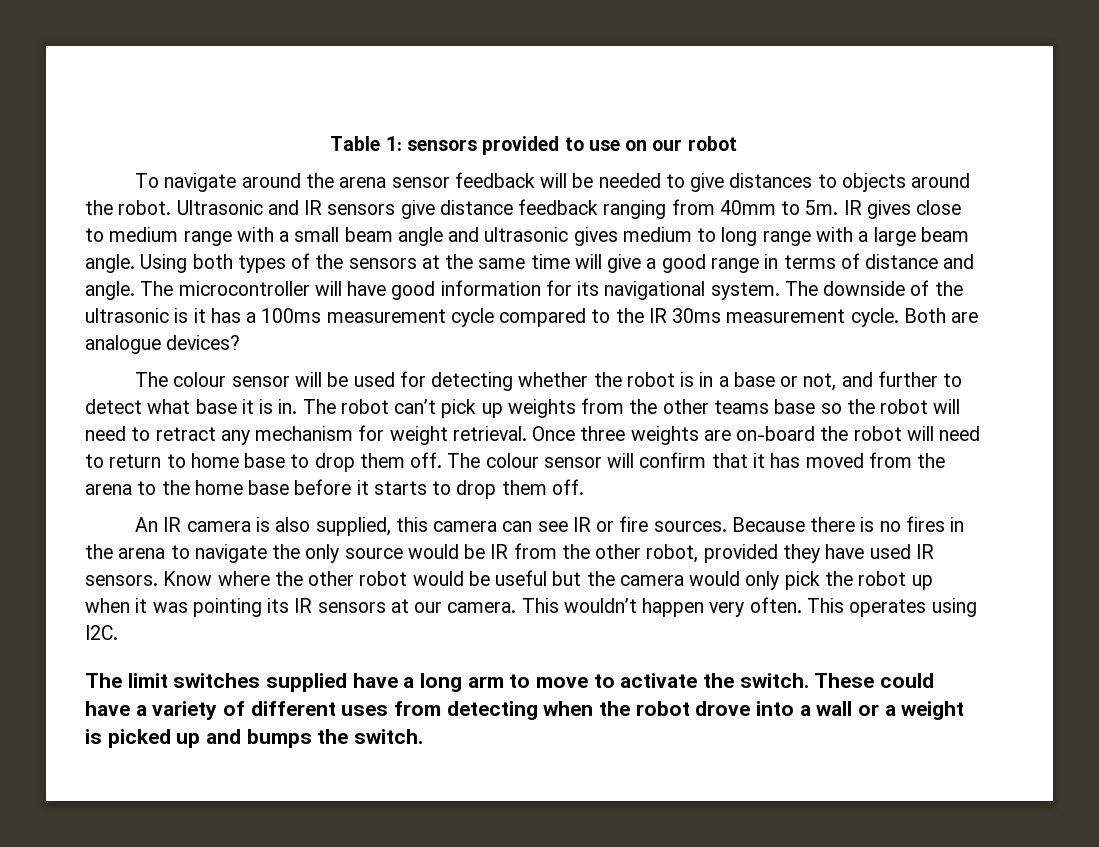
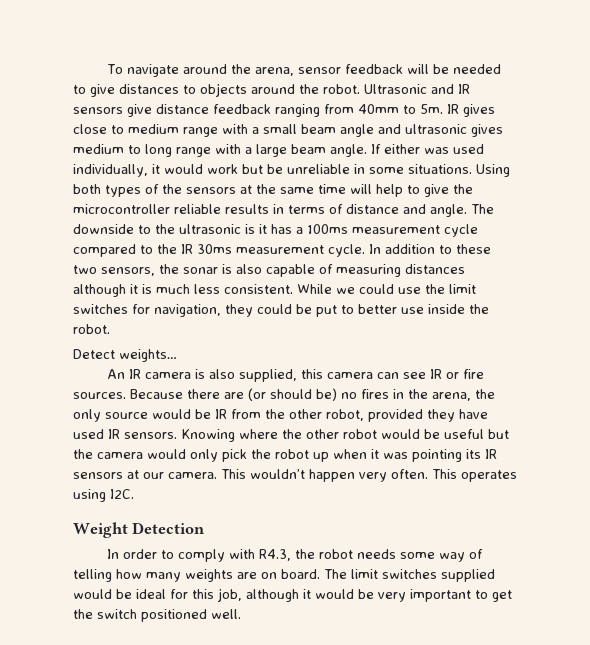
- Table 1: sensors provided to use on our robot
- To navigate around the arena sensor feedback will be needed to give distances to objects around the robot.
+ To navigate around the arena, sensor feedback will be needed to give distances to objects around the robot.
+ If either was used individually, it would work but be unreliable in some situations.
- Using both types of the sensors at the same time will give a good range in terms of distance and angle.
+ Using both types of the sensors at the same time will help to give the microcontroller reliable results in terms of distance and angle.
- The microcontroller will have good information for its navigational system. The downside of the ultrasonic is it has a 100ms measurement cycle compared to the IR 30ms measurement cycle.
+ The downside to the ultrasonic is it has a 100ms measurement cycle compared to the IR 30ms measurement cycle.
- Both are analogue devices?
- The colour sensor will be used for detecting whether the robot is in a base or not, and further to detect what base it is in. The robot can’t pick up weights from the other teams base so the robot will need to retract any mechanism for weight retrieval. Once three weights are on-board the robot will need to return to home base to drop them off. The colour sensor will confirm that it has moved from the arena to the home base before it starts to drop them off.
+ In addition to these two sensors, the sonar is also capable of measuring distances although it is much less consistent. While we could use the limit switches for navigation, they could be put to better use inside the robot.
+ Detect weights…
- Because there is no fires in the arena to navigate the only source would be IR from the other robot, provided they have used IR sensors.
+ Because there are (or should be) no fires in the arena, the only source would be IR from the other robot, provided they have used IR sensors.
- Know where the other robot would be useful but the camera would only pick the robot up when it was pointing its IR sensors at our camera.
+ Knowing where the other robot would be useful but the camera would only pick the robot up when it was pointing its IR sensors at our camera.
- The limit switches supplied have a long arm to move to activate the switch. These could have a variety of different uses from detecting when the robot drove into a wall or a weight is picked up and bumps the switch.
+ Weight Detection
+ In order to comply with R4.3, the robot needs some way of telling how many weights are on board. The limit switches supplied would be ideal for this job, although it would be very important to get the switch positioned well.

